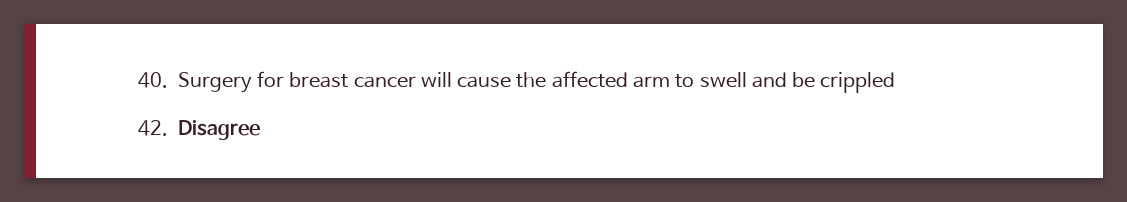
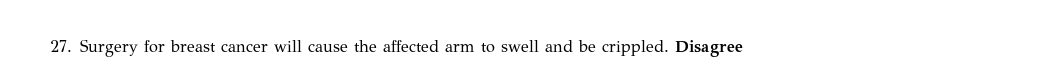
- 40. Surgery for breast cancer will cause the affected arm to swell and be crippled
- 42. Disagree
+ 27. Surgery for breast cancer will cause the affected arm to swell and be crippled. Disagree

